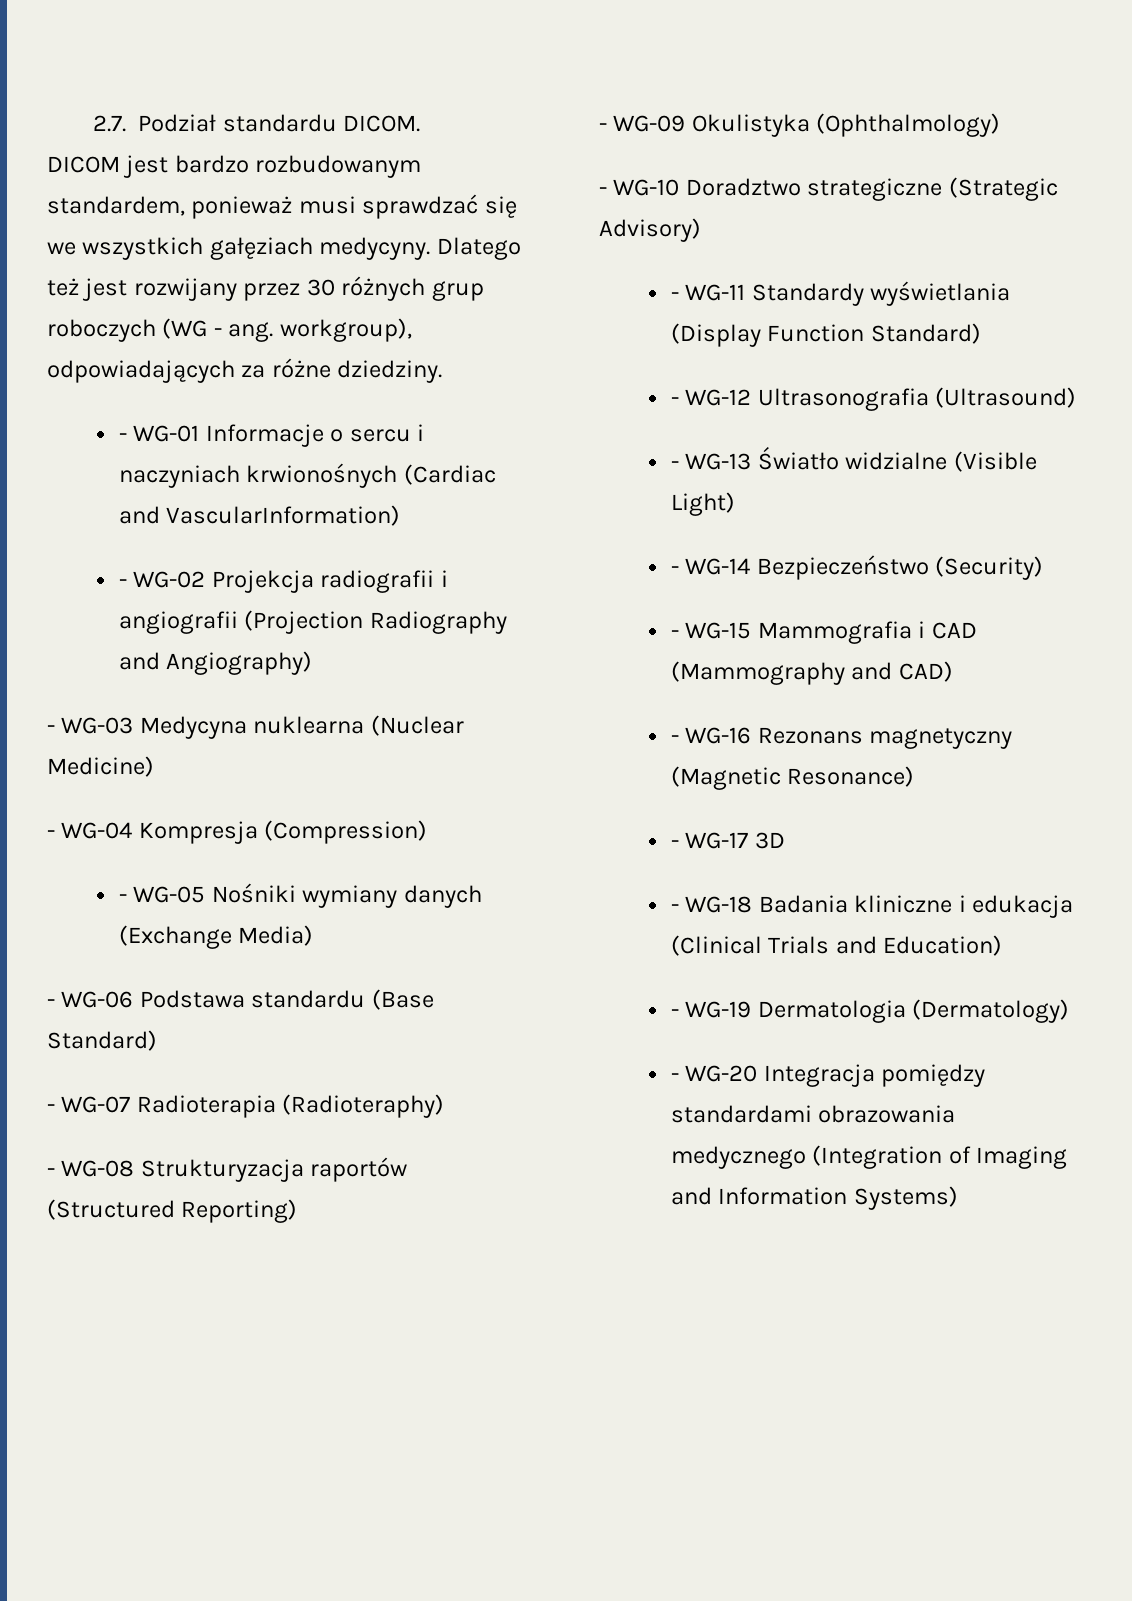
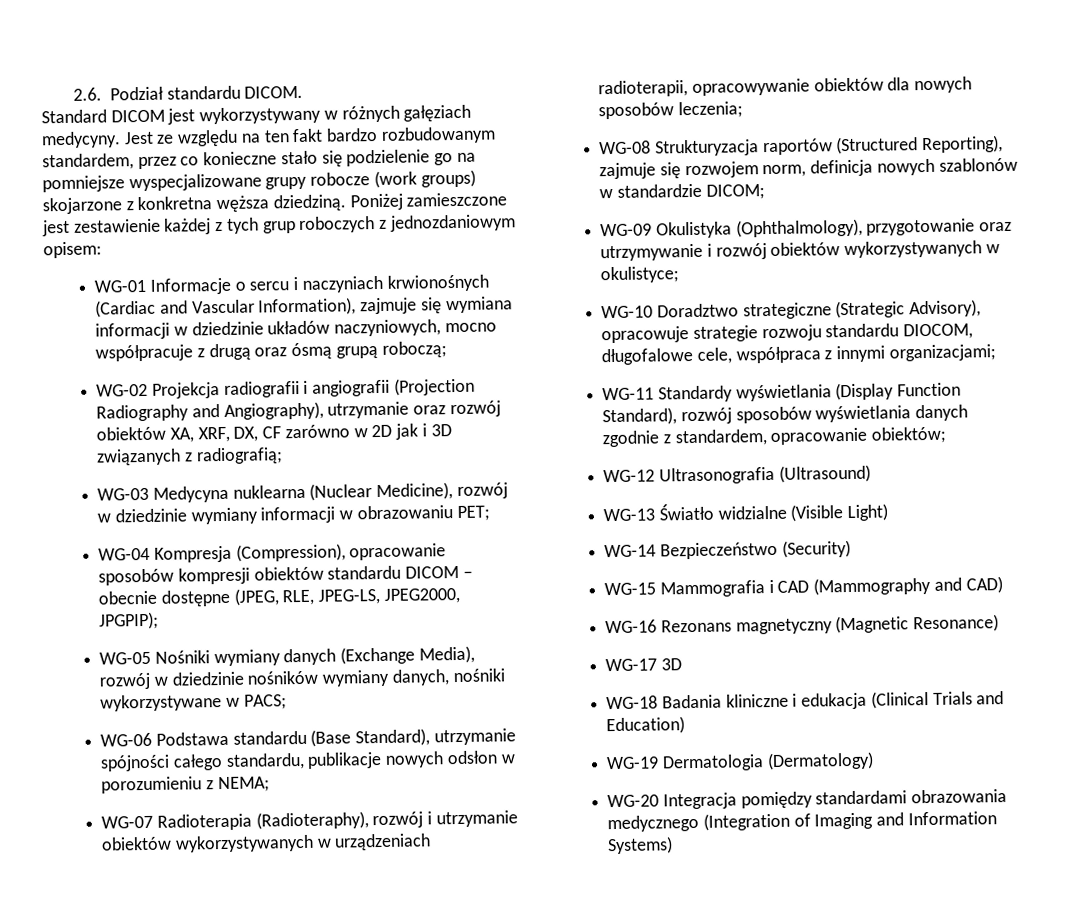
- 2.7. Podział standardu DICOM.
+ 2.6. Podział standardu DICOM.
- DICOM jest bardzo rozbudowanym standardem, ponieważ musi sprawdzać się we wszystkich gałęziach medycyny. Dlatego też jest rozwijany przez 30 różnych grup roboczych (WG - ang. workgroup), odpowiadających za różne dziedziny.
- - WG-01 Informacje o sercu i naczyniach krwionośnych (Cardiac and VascularInformation)
- - WG-02 Projekcja radiografii i angiografii (Projection Radiography and Angiography)
- - WG-03 Medycyna nuklearna (Nuclear Medicine)
- - WG-04 Kompresja (Compression)
- - WG-05 Nośniki wymiany danych (Exchange Media)
- - WG-06 Podstawa standardu (Base Standard)
- - WG-07 Radioterapia (Radioteraphy)
- - WG-08 Strukturyzacja raportów (Structured Reporting)
- - WG-09 Okulistyka (Ophthalmology)
- - WG-10 Doradztwo strategiczne (Strategic Advisory)
- - WG-11 Standardy wyświetlania (Display Function Standard)
- - WG-12 Ultrasonografia (Ultrasound)
+ Standard DICOM jest wykorzystywany w różnych gałęziach medycyny. Jest ze względu na ten fakt bardzo rozbudowanym standardem, przez co konieczne stało się podzielenie go na pomniejsze wyspecjalizowane grupy robocze (work groups) skojarzone z konkretna węższa dziedziną. Poniżej zamieszczone jest zestawienie każdej z tych grup roboczych z jednozdaniowym opisem:
+ WG-01 Informacje o sercu i naczyniach krwionośnych (Cardiac and Vascular Information), zajmuje się wymiana informacji w dziedzinie układów naczyniowych, mocno współpracuje z drugą oraz ósmą grupą roboczą;
+ WG-02 Projekcja radiografii i angiografii (Projection Radiography and Angiography), utrzymanie oraz rozwój obiektów XA, XRF, DX, CF zarówno w 2D jak i 3D związanych z radiografią;
+ WG-03 Medycyna nuklearna (Nuclear Medicine), rozwój w dziedzinie wymiany informacji w obrazowaniu PET;
+ WG-04 Kompresja (Compression), opracowanie sposobów kompresji obiektów standardu DICOM – obecnie dostępne (JPEG, RLE, JPEG-LS, JPEG2000, JPGPIP);
+ WG-05 Nośniki wymiany danych (Exchange Media), rozwój w dziedzinie nośników wymiany danych, nośniki wykorzystywane w PACS;
+ WG-06 Podstawa standardu (Base Standard), utrzymanie spójności całego standardu, publikacje nowych odsłon w porozumieniu z NEMA;
+ WG-07 Radioterapia (Radioteraphy), rozwój i utrzymanie obiektów wykorzystywanych w urządzeniach radioterapii, opracowywanie obiektów dla nowych sposobów leczenia;
+ WG-08 Strukturyzacja raportów (Structured Reporting), zajmuje się rozwojem norm, definicja nowych szablonów w standardzie DICOM;
+ WG-09 Okulistyka (Ophthalmology), przygotowanie oraz utrzymywanie i rozwój obiektów wykorzystywanych w okulistyce;
+ WG-10 Doradztwo strategiczne (Strategic Advisory), opracowuje strategie rozwoju standardu DIOCOM, długofalowe cele, współpraca z innymi organizacjami;
+ WG-11 Standardy wyświetlania (Display Function Standard), rozwój sposobów wyświetlania danych zgodnie z standardem, opracowanie obiektów;
+ WG-12 Ultrasonografia (Ultrasound)
- - WG-13 Światło widzialne (Visible Light)
+ WG-13 Światło widzialne (Visible Light)
- - WG-14 Bezpieczeństwo (Security)
+ WG-14 Bezpieczeństwo (Security)
- - WG-15 Mammografia i CAD (Mammography and CAD)
+ WG-15 Mammografia i CAD (Mammography and CAD)
- - WG-16 Rezonans magnetyczny (Magnetic Resonance)
+ WG-16 Rezonans magnetyczny (Magnetic Resonance)
- - WG-17 3D
+ WG-17 3D
- - WG-18 Badania kliniczne i edukacja (Clinical Trials and Education)
+ WG-18 Badania kliniczne i edukacja (Clinical Trials and Education)
- - WG-19 Dermatologia (Dermatology)
+ WG-19 Dermatologia (Dermatology)
- - WG-20 Integracja pomiędzy standardami obrazowania medycznego (Integration of Imaging and Information Systems)
+ WG-20 Integracja pomiędzy standardami obrazowania medycznego (Integration of Imaging and Information Systems)

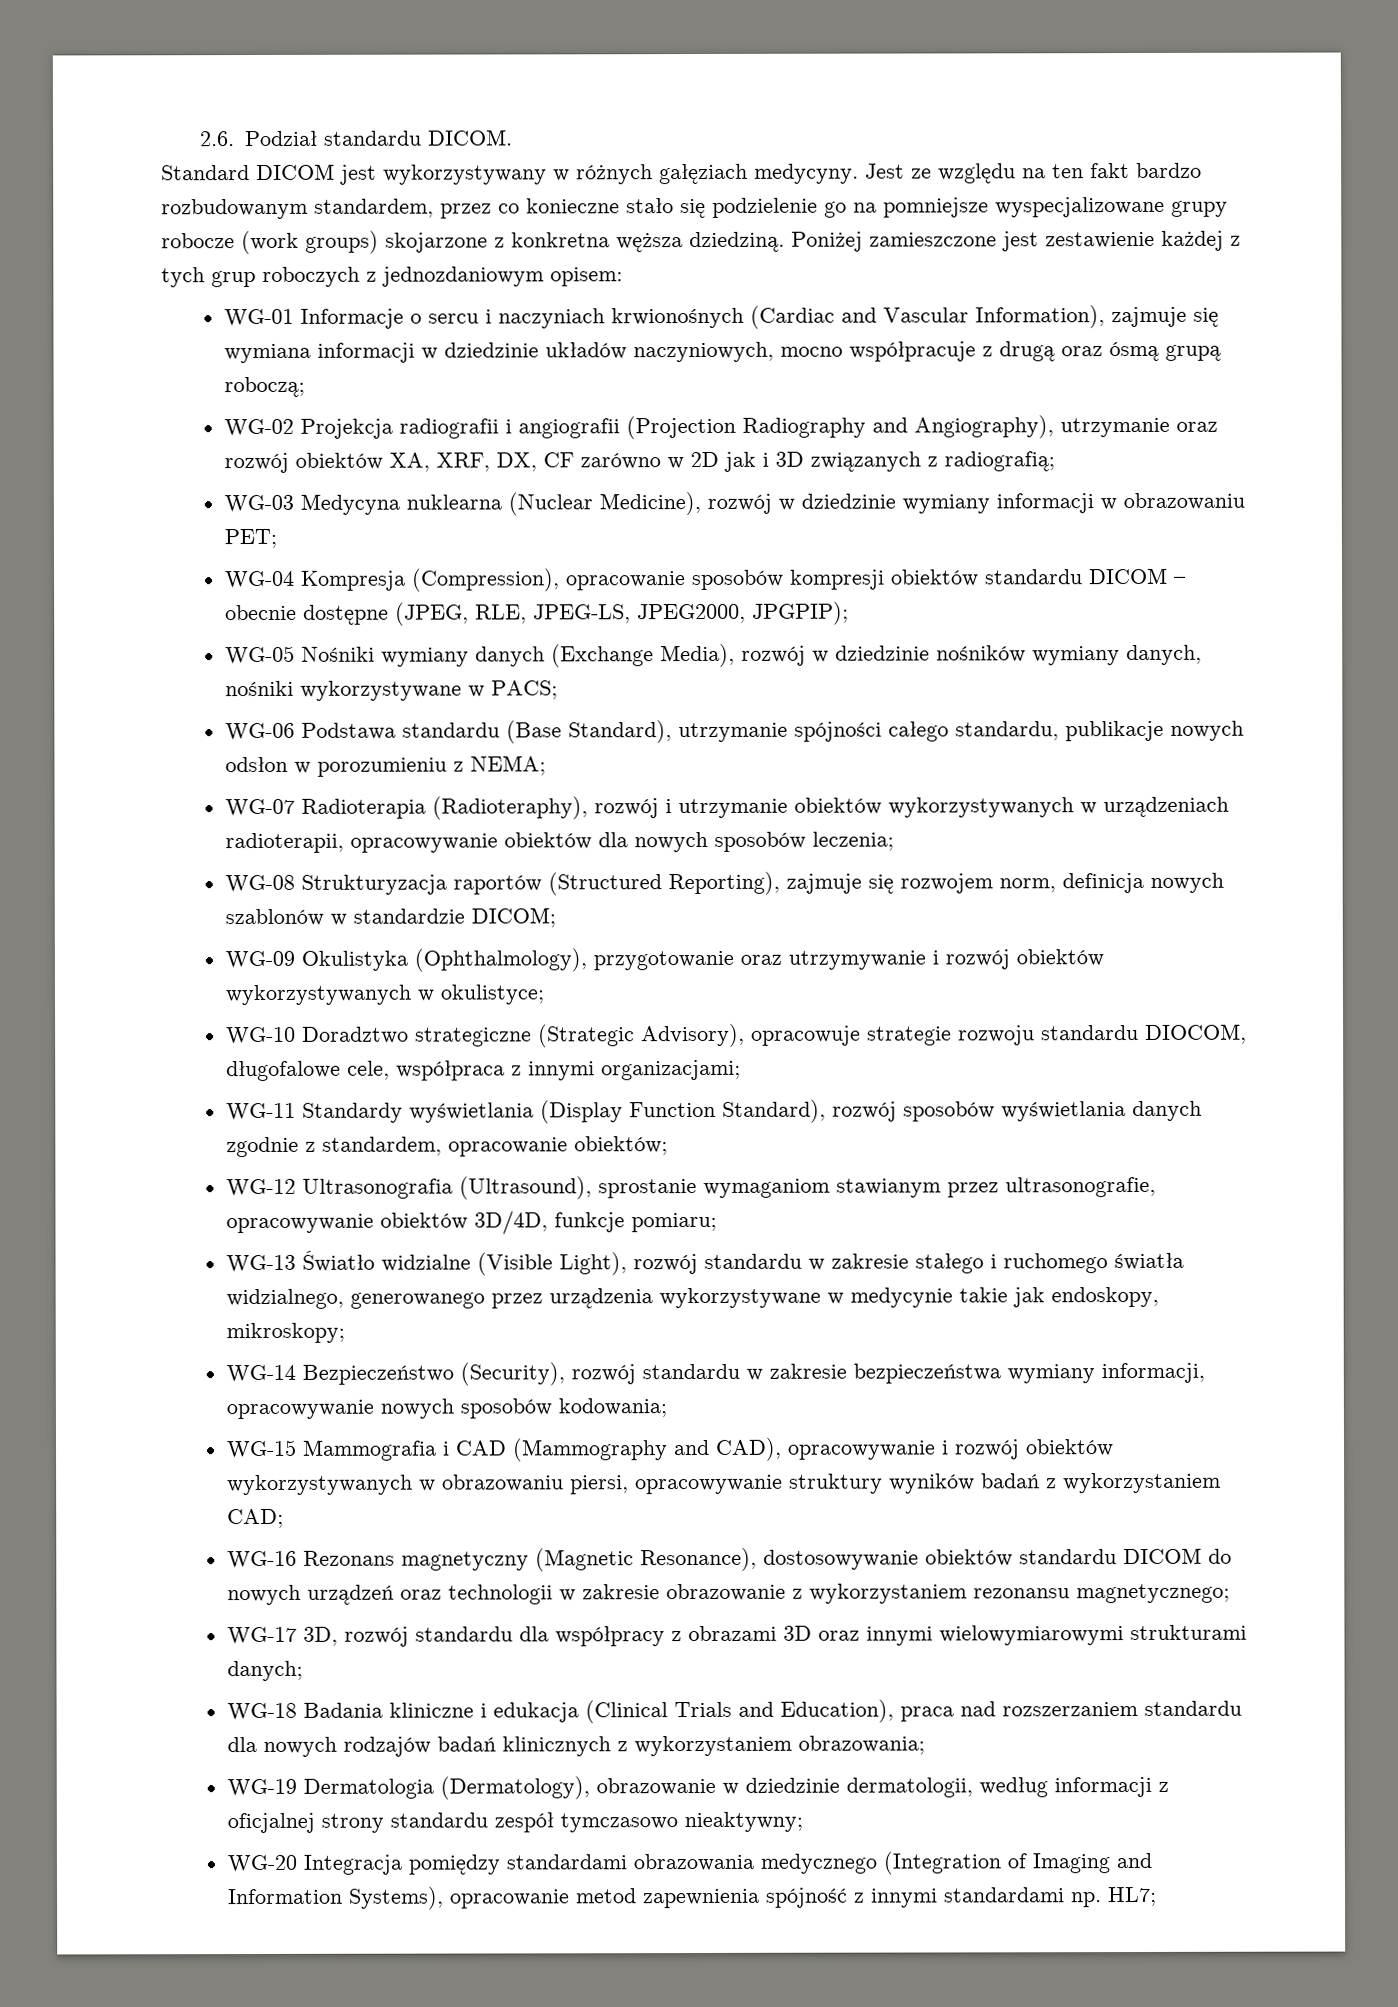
- WG-12 Ultrasonografia (Ultrasound)
- WG-13 Światło widzialne (Visible Light)
- WG-14 Bezpieczeństwo (Security)
+ WG-12 Ultrasonografia (Ultrasound), sprostanie wymaganiom stawianym przez ultrasonografie, opracowywanie obiektów 3D/4D, funkcje pomiaru;
+ WG-13 Światło widzialne (Visible Light), rozwój standardu w zakresie stałego i ruchomego światła widzialnego, generowanego przez urządzenia wykorzystywane w medycynie takie jak endoskopy, mikroskopy;
+ WG-14 Bezpieczeństwo (Security), rozwój standardu w zakresie bezpieczeństwa wymiany informacji, opracowywanie nowych sposobów kodowania;
- WG-15 Mammografia i CAD (Mammography and CAD)
- WG-16 Rezonans magnetyczny (Magnetic Resonance)
- WG-17 3D
+ WG-15 Mammografia i CAD (Mammography and CAD), opracowywanie i rozwój obiektów wykorzystywanych w obrazowaniu piersi, opracowywanie struktury wyników badań z wykorzystaniem CAD;
+ WG-16 Rezonans magnetyczny (Magnetic Resonance), dostosowywanie obiektów standardu DICOM do nowych urządzeń oraz technologii w zakresie obrazowanie z wykorzystaniem rezonansu magnetycznego;
+ WG-17 3D, rozwój standardu dla współpracy z obrazami 3D oraz innymi wielowymiarowymi strukturami danych;
- WG-18 Badania kliniczne i edukacja (Clinical Trials and Education)
- WG-19 Dermatologia (Dermatology)
+ WG-18 Badania kliniczne i edukacja (Clinical Trials and Education), praca nad rozszerzaniem standardu dla nowych rodzajów badań klinicznych z wykorzystaniem obrazowania;
+ WG-19 Dermatologia (Dermatology), obrazowanie w dziedzinie dermatologii, według informacji z oficjalnej strony standardu zespół tymczasowo nieaktywny;
- WG-20 Integracja pomiędzy standardami obrazowania medycznego (Integration of Imaging and Information Systems)
+ WG-20 Integracja pomiędzy standardami obrazowania medycznego (Integration of Imaging and Information Systems), opracowanie metod zapewnienia spójność z innymi standardami np. HL7;

